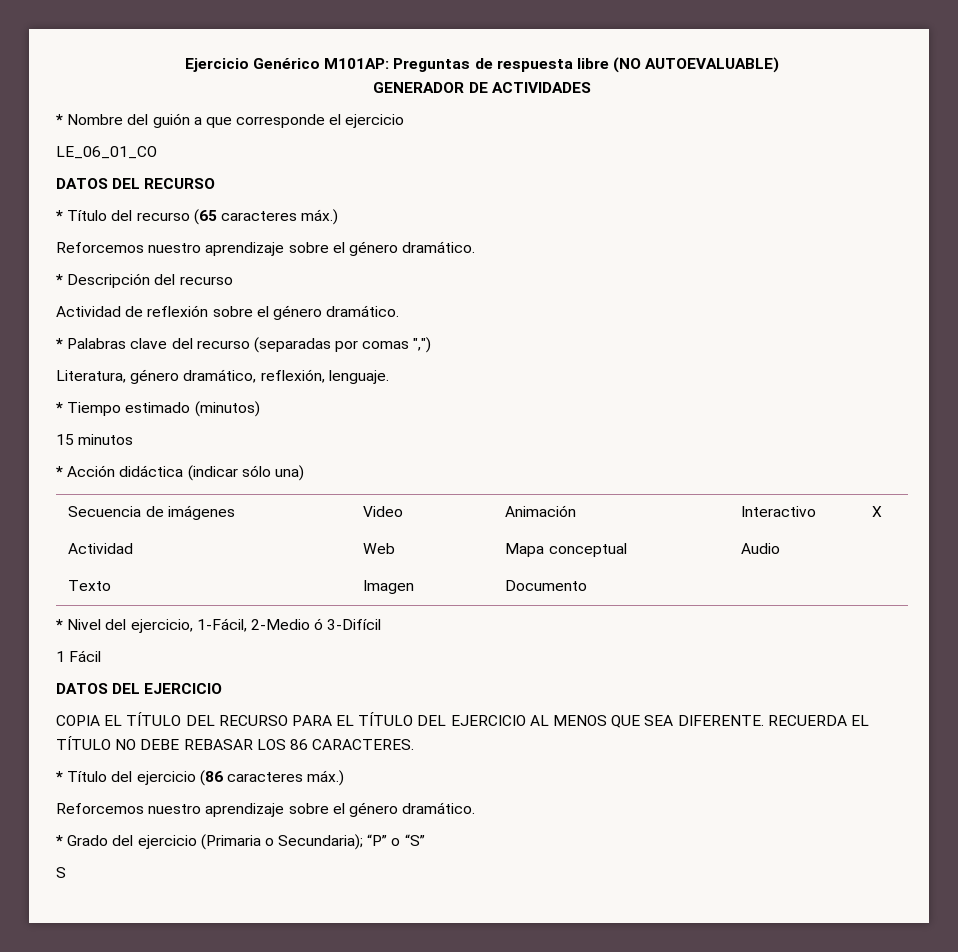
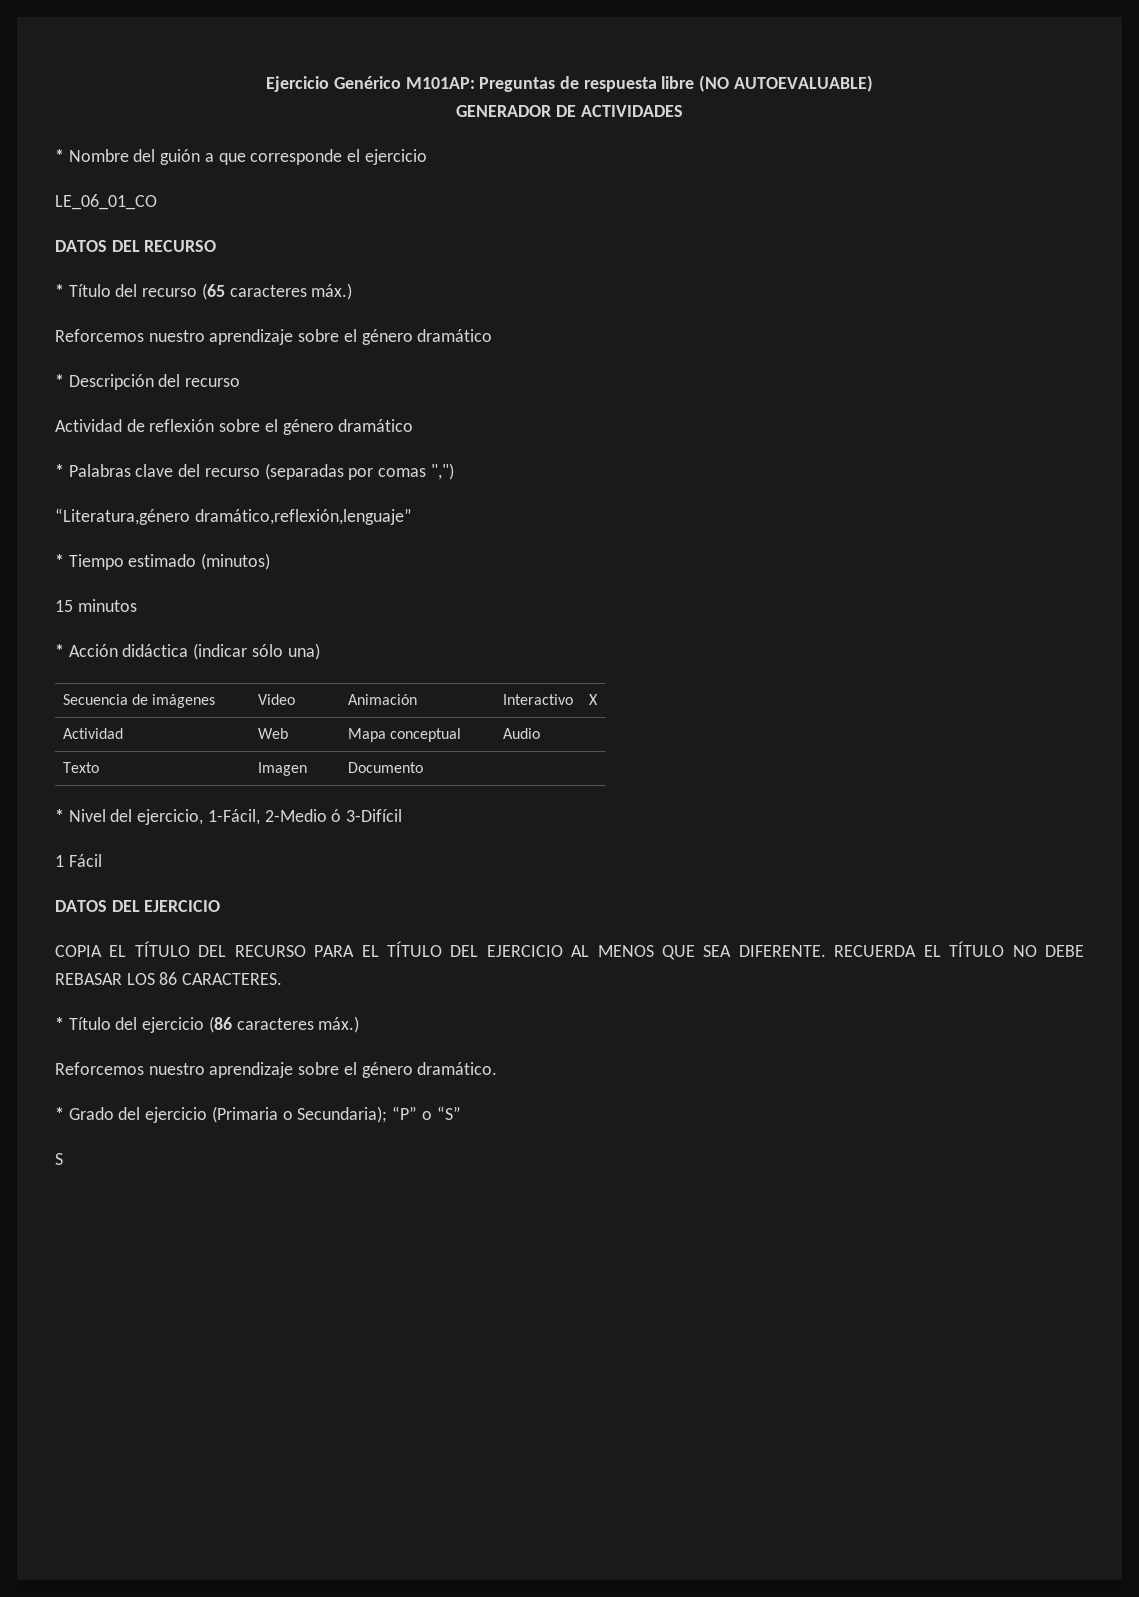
  * Título del recurso (65 caracteres máx.)
- Reforcemos nuestro aprendizaje sobre el género dramático.
+ Reforcemos nuestro aprendizaje sobre el género dramático
- Actividad de reflexión sobre el género dramático.
+ Actividad de reflexión sobre el género dramático
- Literatura, género dramático, reflexión, lenguaje.
+ “Literatura,género dramático,reflexión,lenguaje”

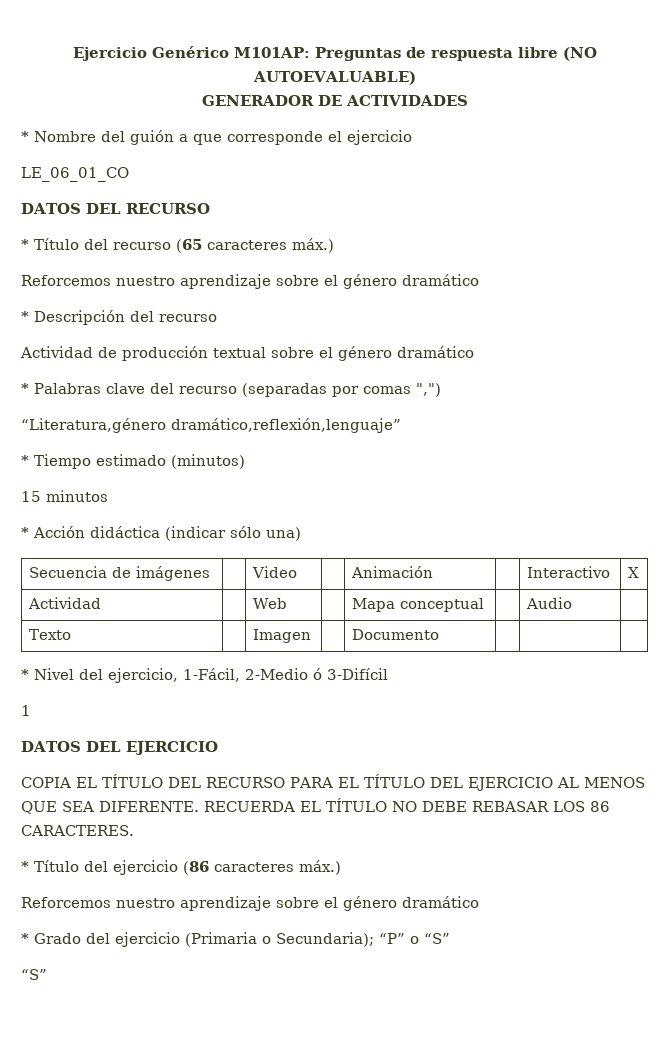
- Actividad de reflexión sobre el género dramático
+ Actividad de producción textual sobre el género dramático
  * Nivel del ejercicio, 1-Fácil, 2-Medio ó 3-Difícil
- 1 Fácil
+ 1
  * Título del ejercicio (86 caracteres máx.)
- Reforcemos nuestro aprendizaje sobre el género dramático.
+ Reforcemos nuestro aprendizaje sobre el género dramático
  * Grado del ejercicio (Primaria o Secundaria); “P” o “S”
- S
+ “S”

